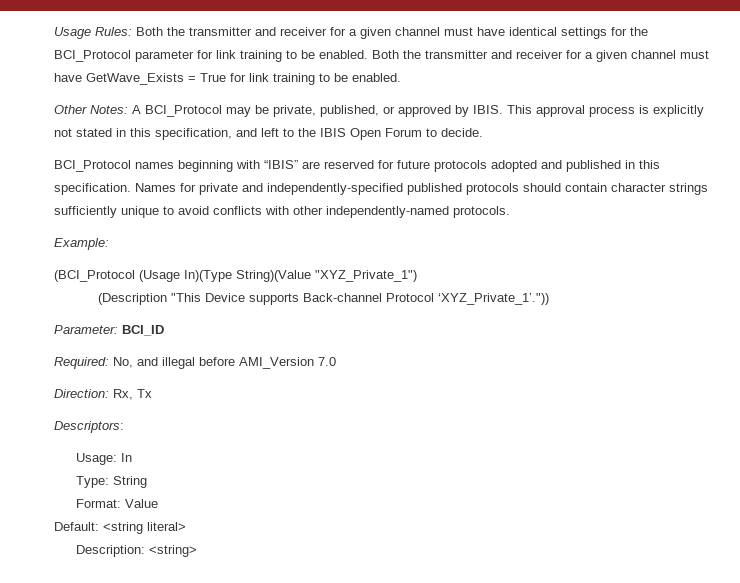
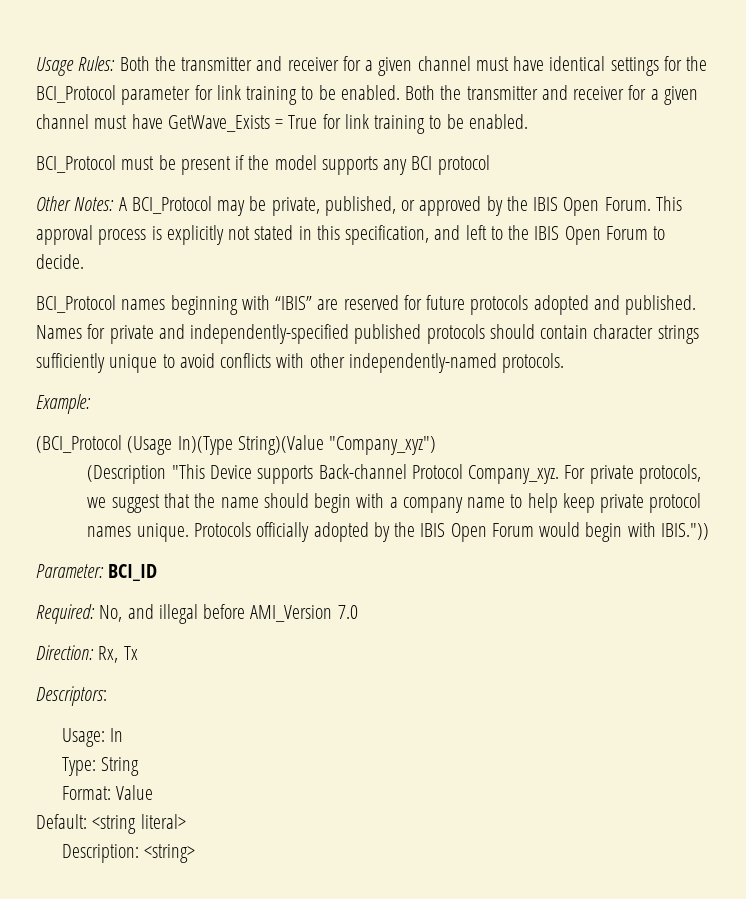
+ BCI_Protocol must be present if the model supports any BCI protocol
- Other Notes: A BCI_Protocol may be private, published, or approved by IBIS.
+ Other Notes: A BCI_Protocol may be private, published, or approved by the IBIS Open Forum.
- BCI_Protocol names beginning with “IBIS” are reserved for future protocols adopted and published in this specification.
+ BCI_Protocol names beginning with “IBIS” are reserved for future protocols adopted and published.
- (BCI_Protocol (Usage In)(Type String)(Value "XYZ_Private_1")
+ (BCI_Protocol (Usage In)(Type String)(Value "Company_xyz")
- (Description "This Device supports Back-channel Protocol ‘XYZ_Private_1’."))
+ (Description "This Device supports Back-channel Protocol Company_xyz. For private protocols, we suggest that the name should begin with a company name to help keep private protocol names unique. Protocols officially adopted by the IBIS Open Forum would begin with IBIS."))

